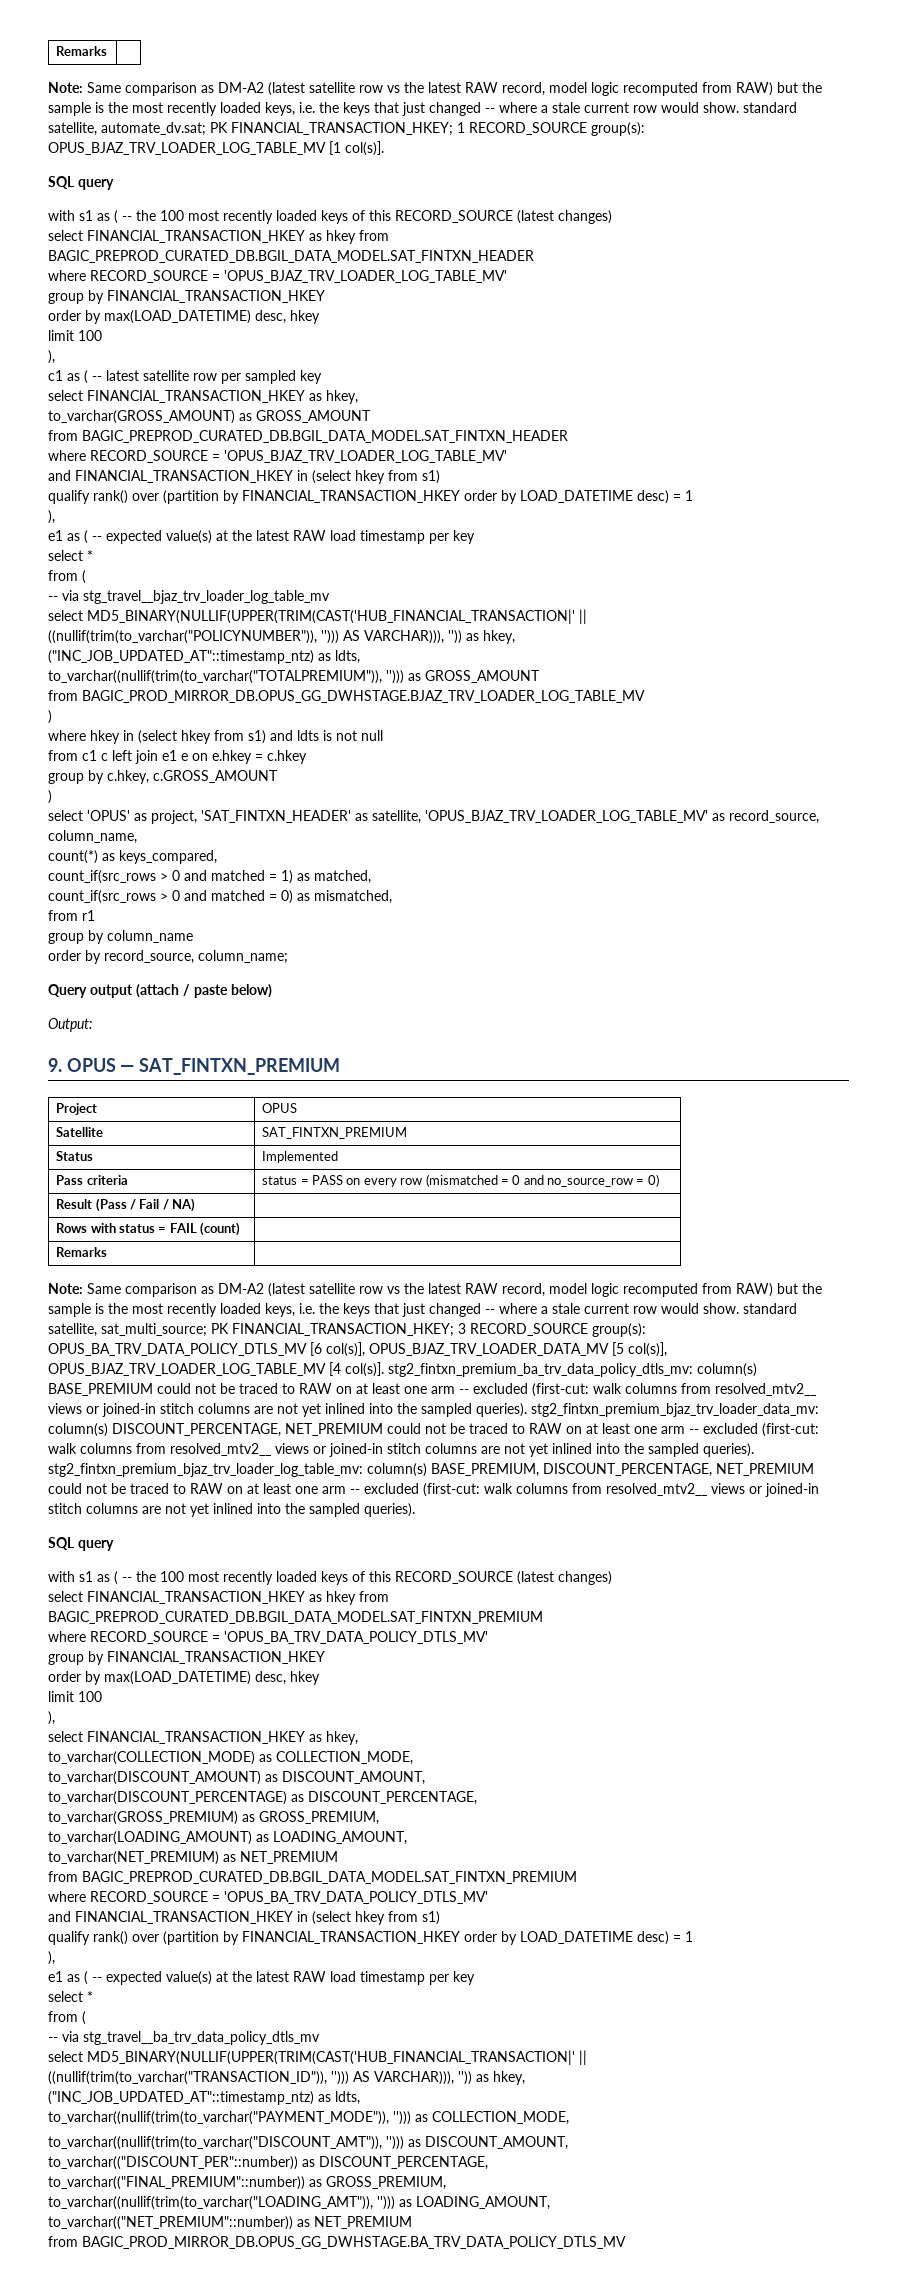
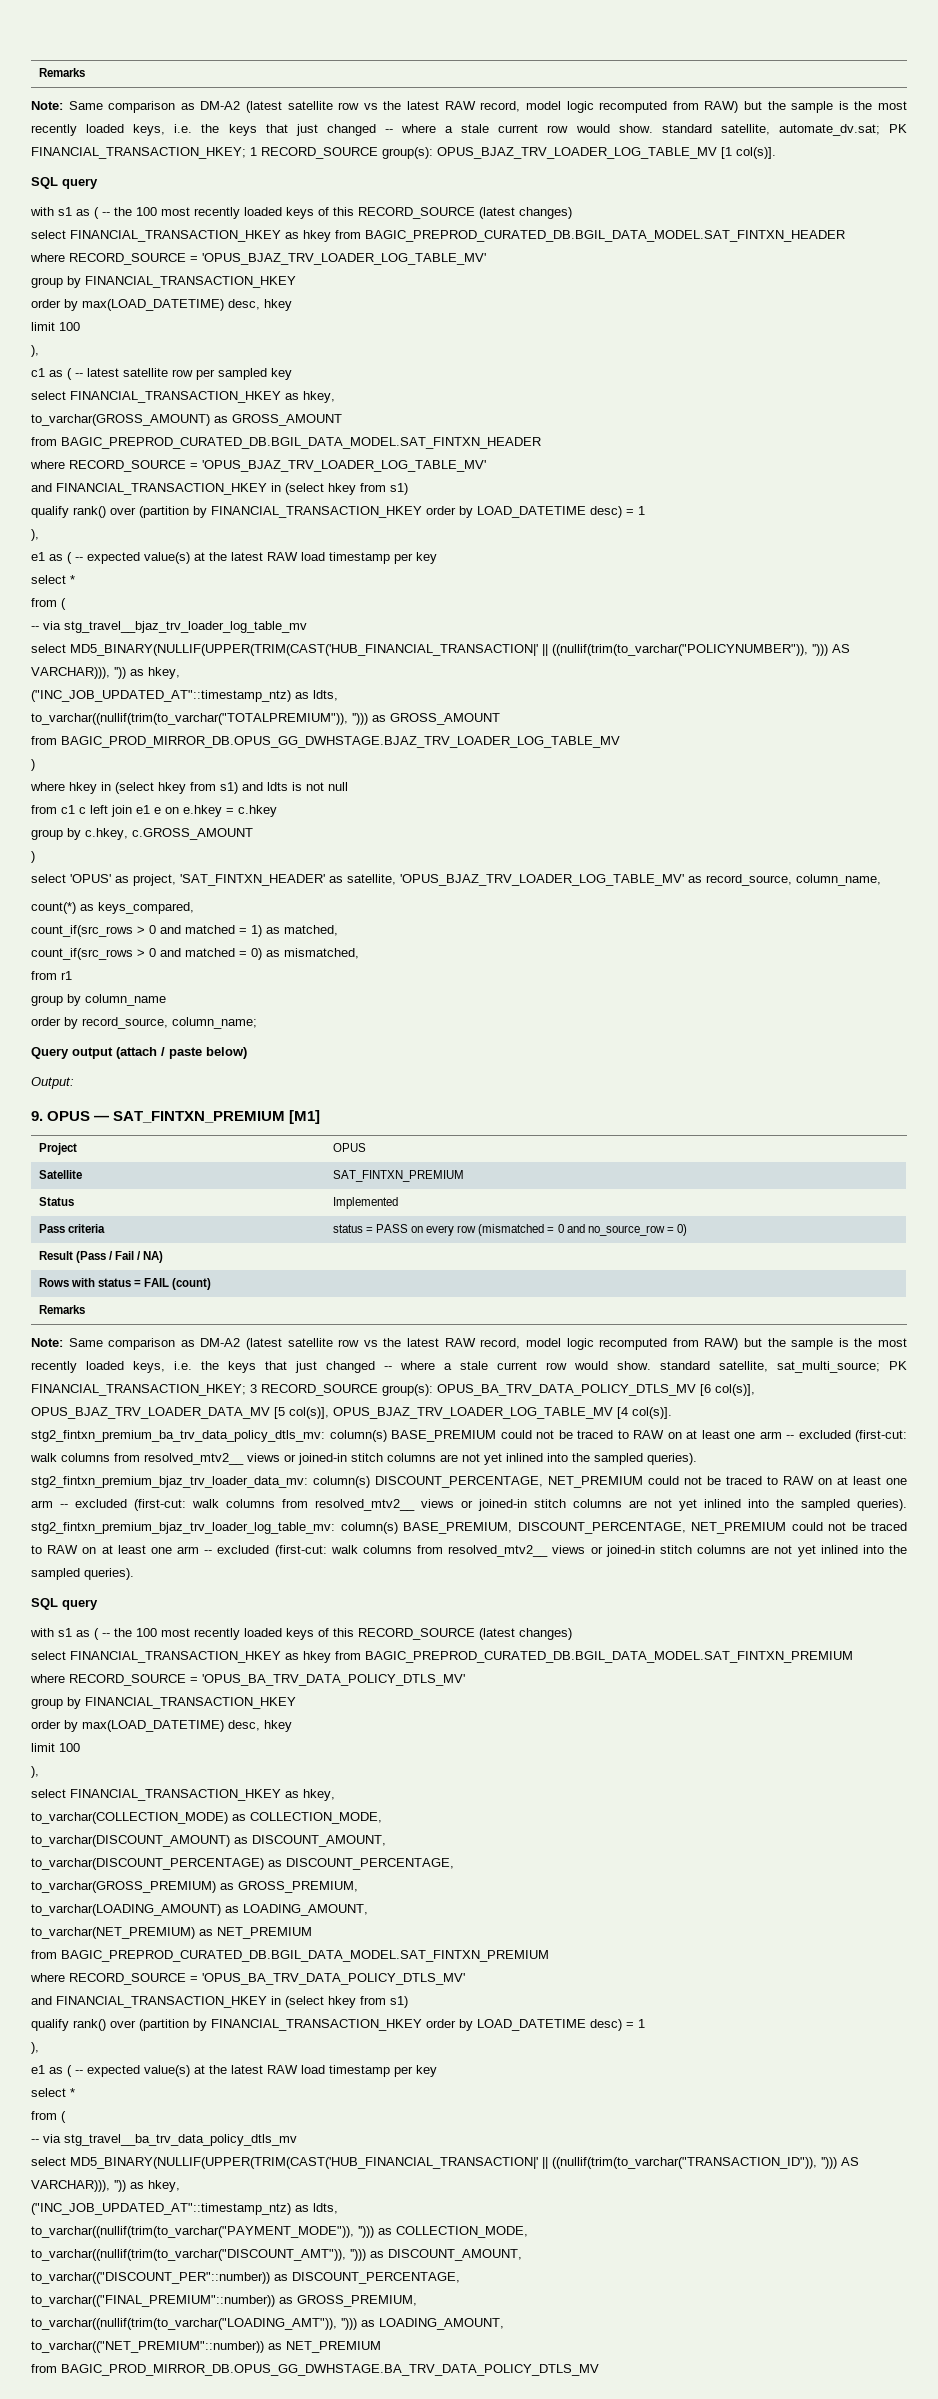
- 9. OPUS — SAT_FINTXN_PREMIUM
+ 9. OPUS — SAT_FINTXN_PREMIUM [M1]

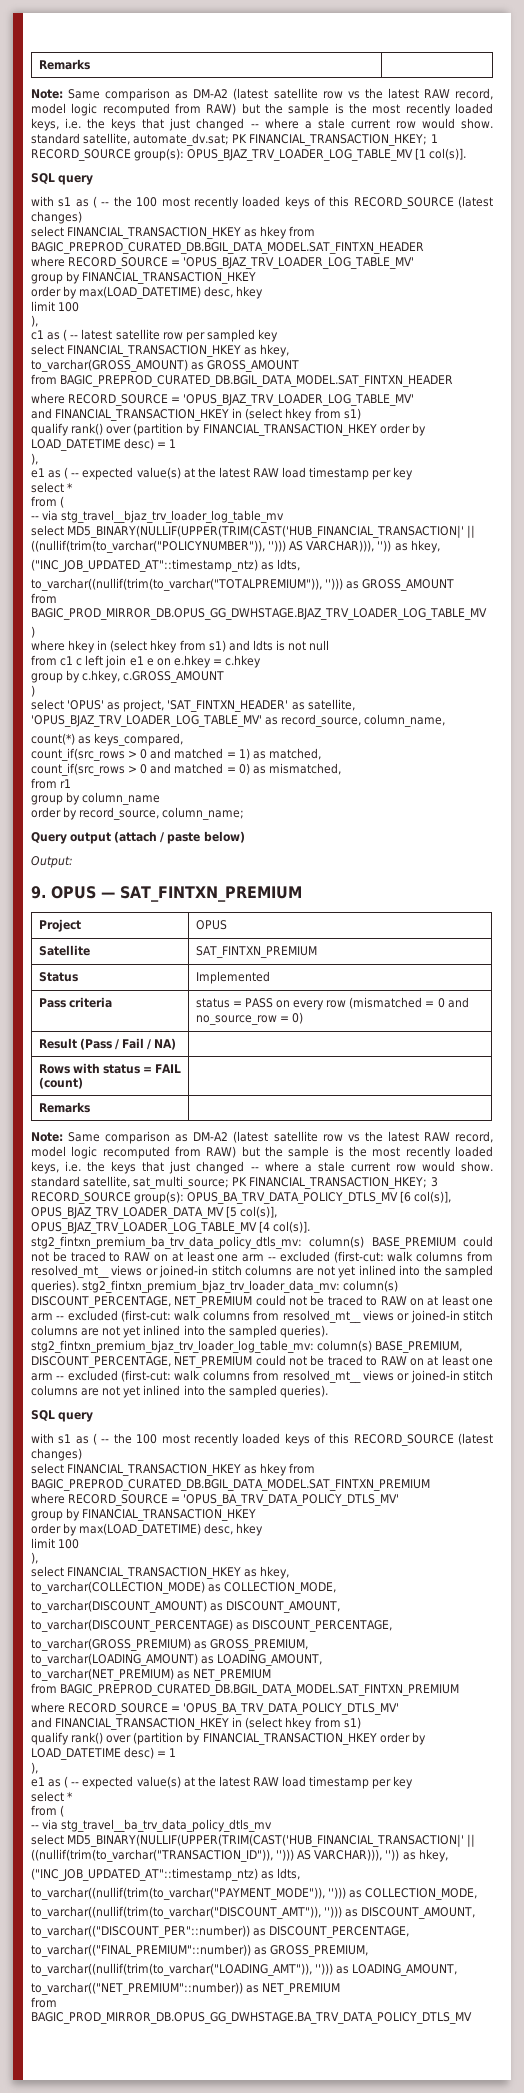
- 9. OPUS — SAT_FINTXN_PREMIUM [M1]
+ 9. OPUS — SAT_FINTXN_PREMIUM
- walk columns from resolved_mtv2__ views or joined-in stitch columns are not yet inlined into the sampled queries). stg2_fintxn_premium_bjaz_trv_loader_data_mv:
+ walk columns from resolved_mt__ views or joined-in stitch columns are not yet inlined into the sampled queries). stg2_fintxn_premium_bjaz_trv_loader_data_mv:
- walk columns from resolved_mtv2__ views or joined-in stitch columns are not yet inlined into the sampled queries). stg2_fintxn_premium_bjaz_trv_loader_log_table_mv:
+ walk columns from resolved_mt__ views or joined-in stitch columns are not yet inlined into the sampled queries). stg2_fintxn_premium_bjaz_trv_loader_log_table_mv:
- column(s) BASE_PREMIUM, DISCOUNT_PERCENTAGE, NET_PREMIUM could not be traced to RAW on at least one arm -- excluded (first-cut: walk columns from resolved_mtv2__ views or joined-in stitch columns are not yet inlined into the sampled queries).
+ column(s) BASE_PREMIUM, DISCOUNT_PERCENTAGE, NET_PREMIUM could not be traced to RAW on at least one arm -- excluded (first-cut: walk columns from resolved_mt__ views or joined-in stitch columns are not yet inlined into the sampled queries).

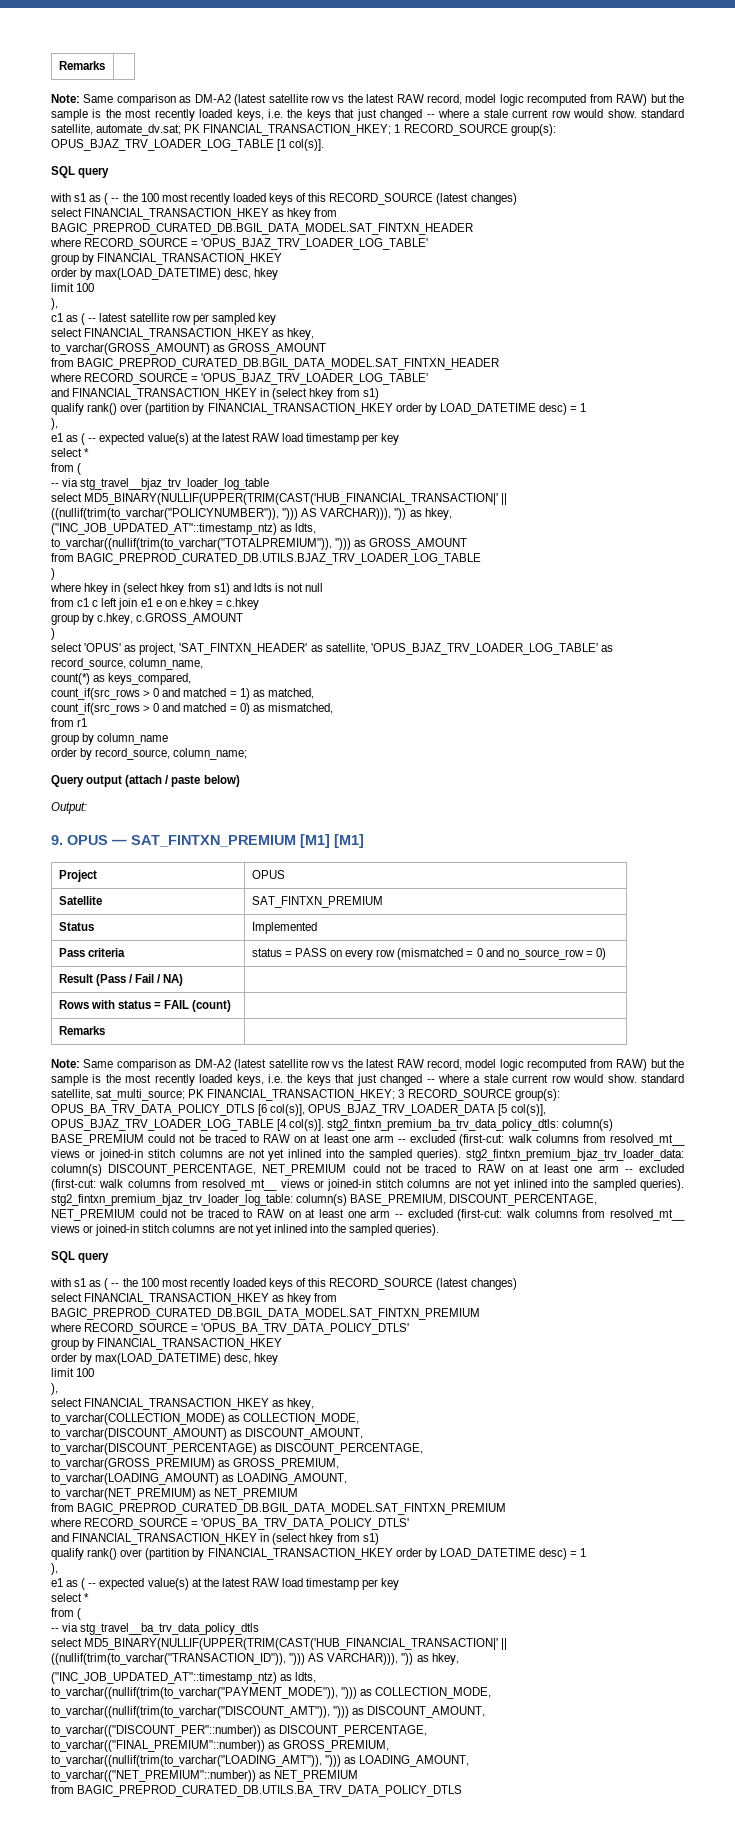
- Note: Same comparison as DM-A2 (latest satellite row vs the latest RAW record, model logic recomputed from RAW) but the sample is the most recently loaded keys, i.e. the keys that just changed -- where a stale current row would show. standard satellite, automate_dv.sat; PK FINANCIAL_TRANSACTION_HKEY; 1 RECORD_SOURCE group(s): OPUS_BJAZ_TRV_LOADER_LOG_TABLE_MV [1 col(s)].
+ Note: Same comparison as DM-A2 (latest satellite row vs the latest RAW record, model logic recomputed from RAW) but the sample is the most recently loaded keys, i.e. the keys that just changed -- where a stale current row would show. standard satellite, automate_dv.sat; PK FINANCIAL_TRANSACTION_HKEY; 1 RECORD_SOURCE group(s): OPUS_BJAZ_TRV_LOADER_LOG_TABLE [1 col(s)].
  select FINANCIAL_TRANSACTION_HKEY as hkey from BAGIC_PREPROD_CURATED_DB.BGIL_DATA_MODEL.SAT_FINTXN_HEADER
- where RECORD_SOURCE = 'OPUS_BJAZ_TRV_LOADER_LOG_TABLE_MV'
+ where RECORD_SOURCE = 'OPUS_BJAZ_TRV_LOADER_LOG_TABLE'
  to_varchar(GROSS_AMOUNT) as GROSS_AMOUNT
  from BAGIC_PREPROD_CURATED_DB.BGIL_DATA_MODEL.SAT_FINTXN_HEADER
- where RECORD_SOURCE = 'OPUS_BJAZ_TRV_LOADER_LOG_TABLE_MV'
+ where RECORD_SOURCE = 'OPUS_BJAZ_TRV_LOADER_LOG_TABLE'
- -- via stg_travel__bjaz_trv_loader_log_table_mv
+ -- via stg_travel__bjaz_trv_loader_log_table
- from BAGIC_PROD_MIRROR_DB.OPUS_GG_DWHSTAGE.BJAZ_TRV_LOADER_LOG_TABLE_MV
+ from BAGIC_PREPROD_CURATED_DB.UTILS.BJAZ_TRV_LOADER_LOG_TABLE
- select 'OPUS' as project, 'SAT_FINTXN_HEADER' as satellite, 'OPUS_BJAZ_TRV_LOADER_LOG_TABLE_MV' as record_source, column_name,
+ select 'OPUS' as project, 'SAT_FINTXN_HEADER' as satellite, 'OPUS_BJAZ_TRV_LOADER_LOG_TABLE' as record_source, column_name,
- 9. OPUS — SAT_FINTXN_PREMIUM
+ 9. OPUS — SAT_FINTXN_PREMIUM [M1] [M1]
- OPUS_BA_TRV_DATA_POLICY_DTLS_MV [6 col(s)], OPUS_BJAZ_TRV_LOADER_DATA_MV [5 col(s)], OPUS_BJAZ_TRV_LOADER_LOG_TABLE_MV [4 col(s)]. stg2_fintxn_premium_ba_trv_data_policy_dtls_mv:
+ OPUS_BA_TRV_DATA_POLICY_DTLS [6 col(s)], OPUS_BJAZ_TRV_LOADER_DATA [5 col(s)], OPUS_BJAZ_TRV_LOADER_LOG_TABLE [4 col(s)]. stg2_fintxn_premium_ba_trv_data_policy_dtls:
- walk columns from resolved_mt__ views or joined-in stitch columns are not yet inlined into the sampled queries). stg2_fintxn_premium_bjaz_trv_loader_data_mv:
+ walk columns from resolved_mt__ views or joined-in stitch columns are not yet inlined into the sampled queries). stg2_fintxn_premium_bjaz_trv_loader_data:
- walk columns from resolved_mt__ views or joined-in stitch columns are not yet inlined into the sampled queries). stg2_fintxn_premium_bjaz_trv_loader_log_table_mv:
+ walk columns from resolved_mt__ views or joined-in stitch columns are not yet inlined into the sampled queries). stg2_fintxn_premium_bjaz_trv_loader_log_table:
  select FINANCIAL_TRANSACTION_HKEY as hkey from BAGIC_PREPROD_CURATED_DB.BGIL_DATA_MODEL.SAT_FINTXN_PREMIUM
- where RECORD_SOURCE = 'OPUS_BA_TRV_DATA_POLICY_DTLS_MV'
+ where RECORD_SOURCE = 'OPUS_BA_TRV_DATA_POLICY_DTLS'
  to_varchar(NET_PREMIUM) as NET_PREMIUM
  from BAGIC_PREPROD_CURATED_DB.BGIL_DATA_MODEL.SAT_FINTXN_PREMIUM
- where RECORD_SOURCE = 'OPUS_BA_TRV_DATA_POLICY_DTLS_MV'
+ where RECORD_SOURCE = 'OPUS_BA_TRV_DATA_POLICY_DTLS'
- -- via stg_travel__ba_trv_data_policy_dtls_mv
+ -- via stg_travel__ba_trv_data_policy_dtls
- from BAGIC_PROD_MIRROR_DB.OPUS_GG_DWHSTAGE.BA_TRV_DATA_POLICY_DTLS_MV
+ from BAGIC_PREPROD_CURATED_DB.UTILS.BA_TRV_DATA_POLICY_DTLS

